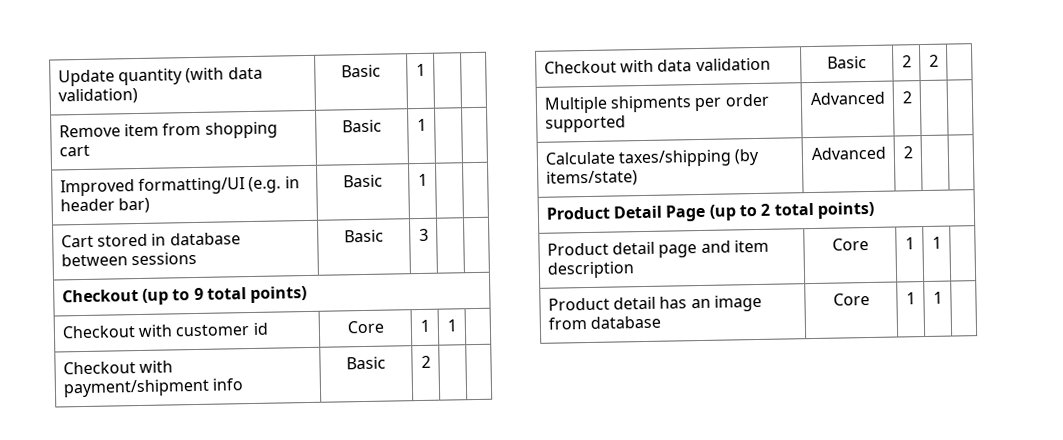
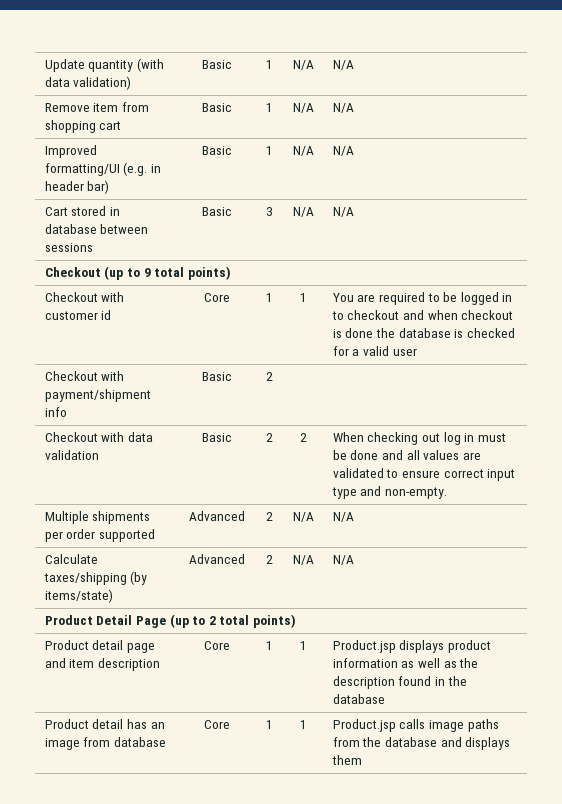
- Update quantity (with data validation) | Basic | 1 | |
+ Update quantity (with data validation) | Basic | 1 | N/A | N/A
- Remove item from shopping cart | Basic | 1 | |
+ Remove item from shopping cart | Basic | 1 | N/A | N/A
- Improved formatting/UI (e.g. in header bar) | Basic | 1 | |
+ Improved formatting/UI (e.g. in header bar) | Basic | 1 | N/A | N/A
- Cart stored in database between sessions | Basic | 3 | |
+ Cart stored in database between sessions | Basic | 3 | N/A | N/A
- Checkout with customer id | Core | 1 | 1 |
+ Checkout with customer id | Core | 1 | 1 | You are required to be logged in to checkout and when checkout is done the database is checked for a valid user
- Checkout with data validation | Basic | 2 | 2 |
+ Checkout with data validation | Basic | 2 | 2 | When checking out log in must be done and all values are validated to ensure correct input type and non-empty.
- Multiple shipments per order supported | Advanced | 2 | |
+ Multiple shipments per order supported | Advanced | 2 | N/A | N/A
- Calculate taxes/shipping (by items/state) | Advanced | 2 | |
+ Calculate taxes/shipping (by items/state) | Advanced | 2 | N/A | N/A
- Product detail page and item description | Core | 1 | 1 |
+ Product detail page and item description | Core | 1 | 1 | Product.jsp displays product information as well as the description found in the database
- Product detail has an image from database | Core | 1 | 1 |
+ Product detail has an image from database | Core | 1 | 1 | Product.jsp calls image paths from the database and displays them

